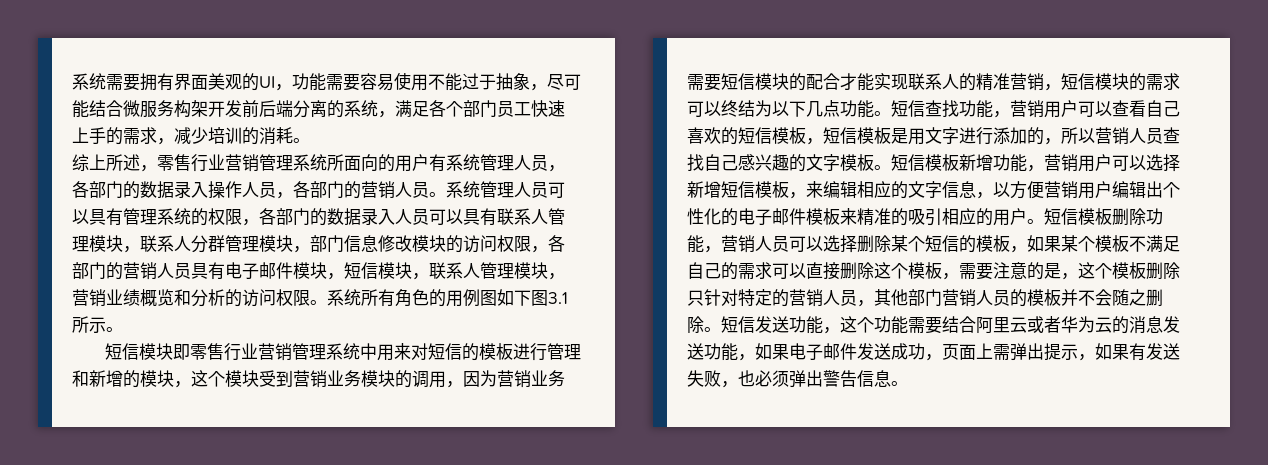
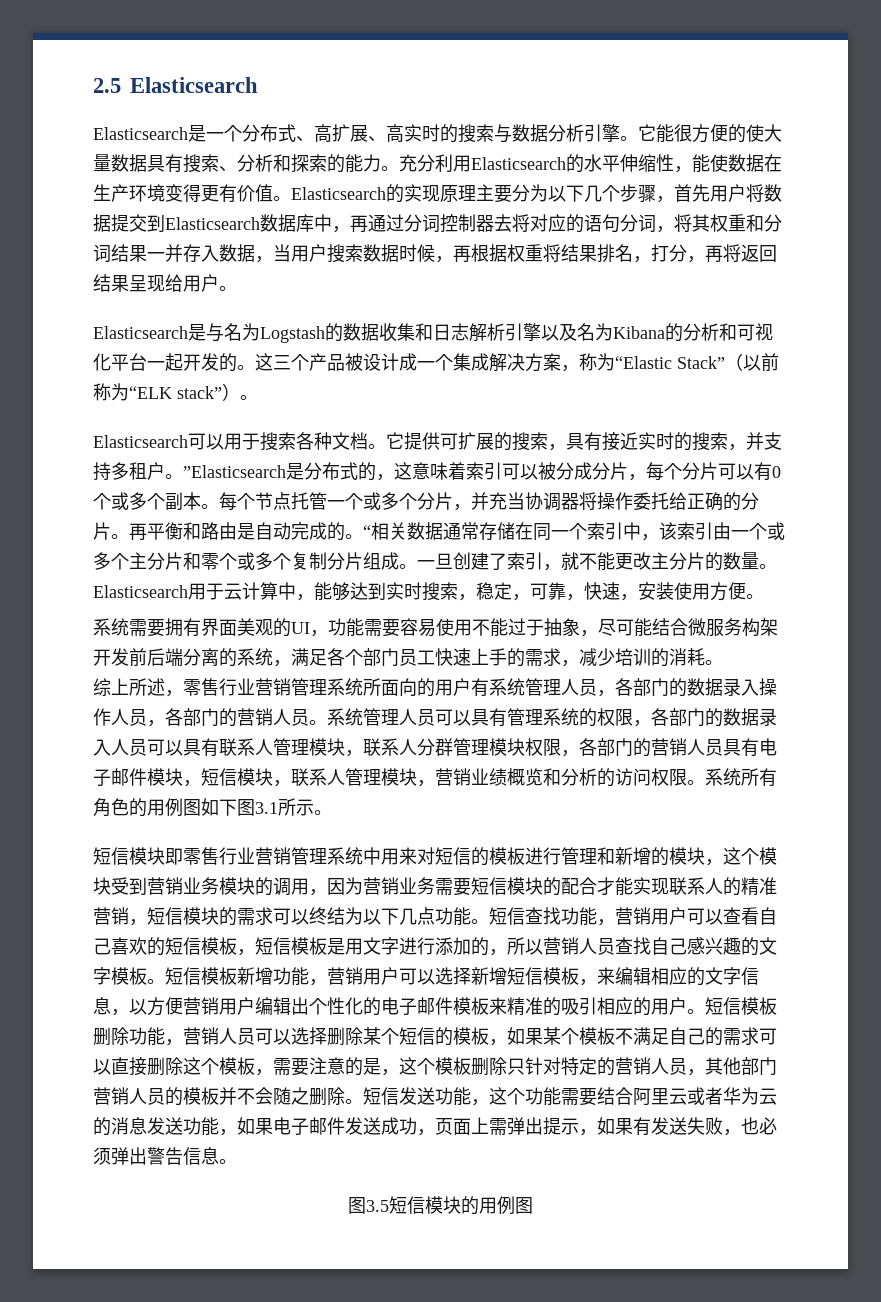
+ 2.5 Elasticsearch
+ Elasticsearch是一个分布式、高扩展、高实时的搜索与数据分析引擎。它能很方便的使大量数据具有搜索、分析和探索的能力。充分利用Elasticsearch的水平伸缩性，能使数据在生产环境变得更有价值。Elasticsearch的实现原理主要分为以下几个步骤，首先用户将数据提交到Elasticsearch数据库中，再通过分词控制器去将对应的语句分词，将其权重和分词结果一并存入数据，当用户搜索数据时候，再根据权重将结果排名，打分，再将返回结果呈现给用户。
+ Elasticsearch是与名为Logstash的数据收集和日志解析引擎以及名为Kibana的分析和可视化平台一起开发的。这三个产品被设计成一个集成解决方案，称为“Elastic Stack”（以前称为“ELK stack”）。
+ Elasticsearch可以用于搜索各种文档。它提供可扩展的搜索，具有接近实时的搜索，并支持多租户。”Elasticsearch是分布式的，这意味着索引可以被分成分片，每个分片可以有0个或多个副本。每个节点托管一个或多个分片，并充当协调器将操作委托给正确的分片。再平衡和路由是自动完成的。“相关数据通常存储在同一个索引中，该索引由一个或多个主分片和零个或多个复制分片组成。一旦创建了索引，就不能更改主分片的数量。Elasticsearch用于云计算中，能够达到实时搜索，稳定，可靠，快速，安装使用方便。
- 系统管理人员可以具有管理系统的权限，各部门的数据录入人员可以具有联系人管理模块，联系人分群管理模块，部门信息修改模块的访问权限，各部门的营销人员具有电子邮件模块，短信模块，联系人管理模块，营销业绩概览和分析的访问权限。
+ 系统管理人员可以具有管理系统的权限，各部门的数据录入人员可以具有联系人管理模块，联系人分群管理模块权限，各部门的营销人员具有电子邮件模块，短信模块，联系人管理模块，营销业绩概览和分析的访问权限。
+ 图3.5短信模块的用例图

